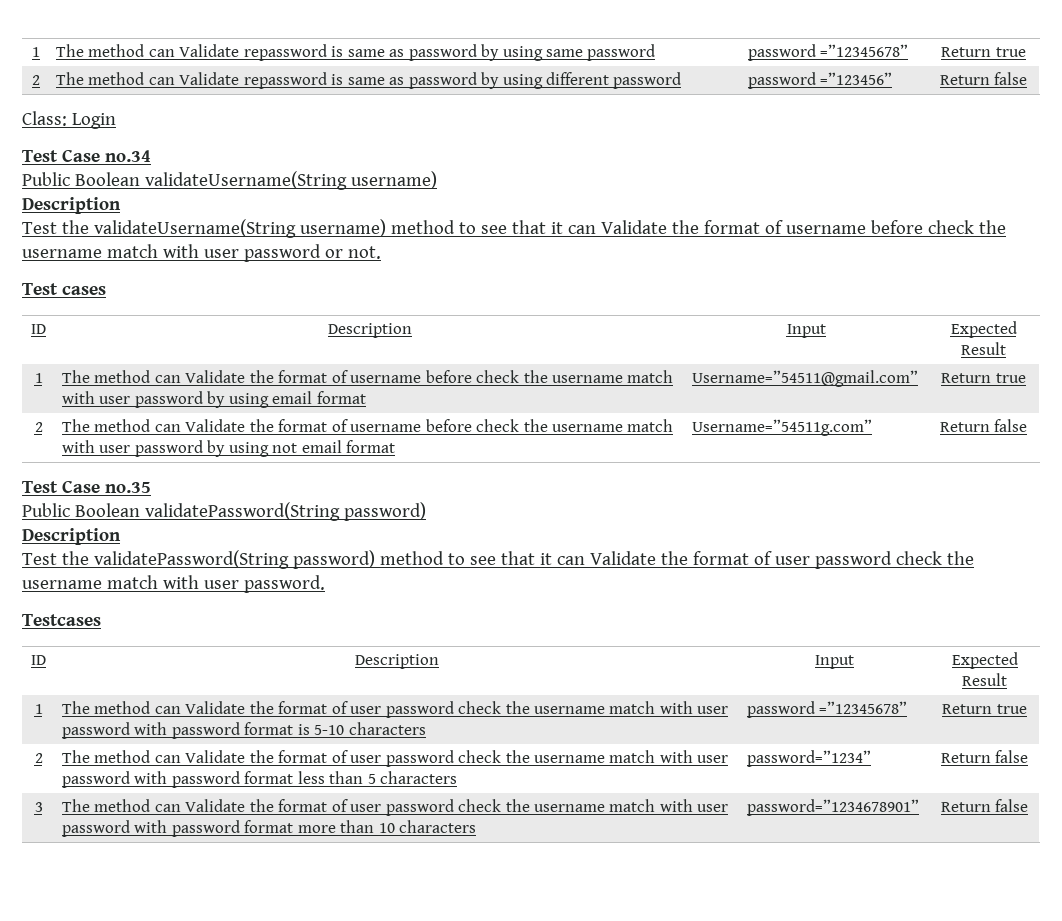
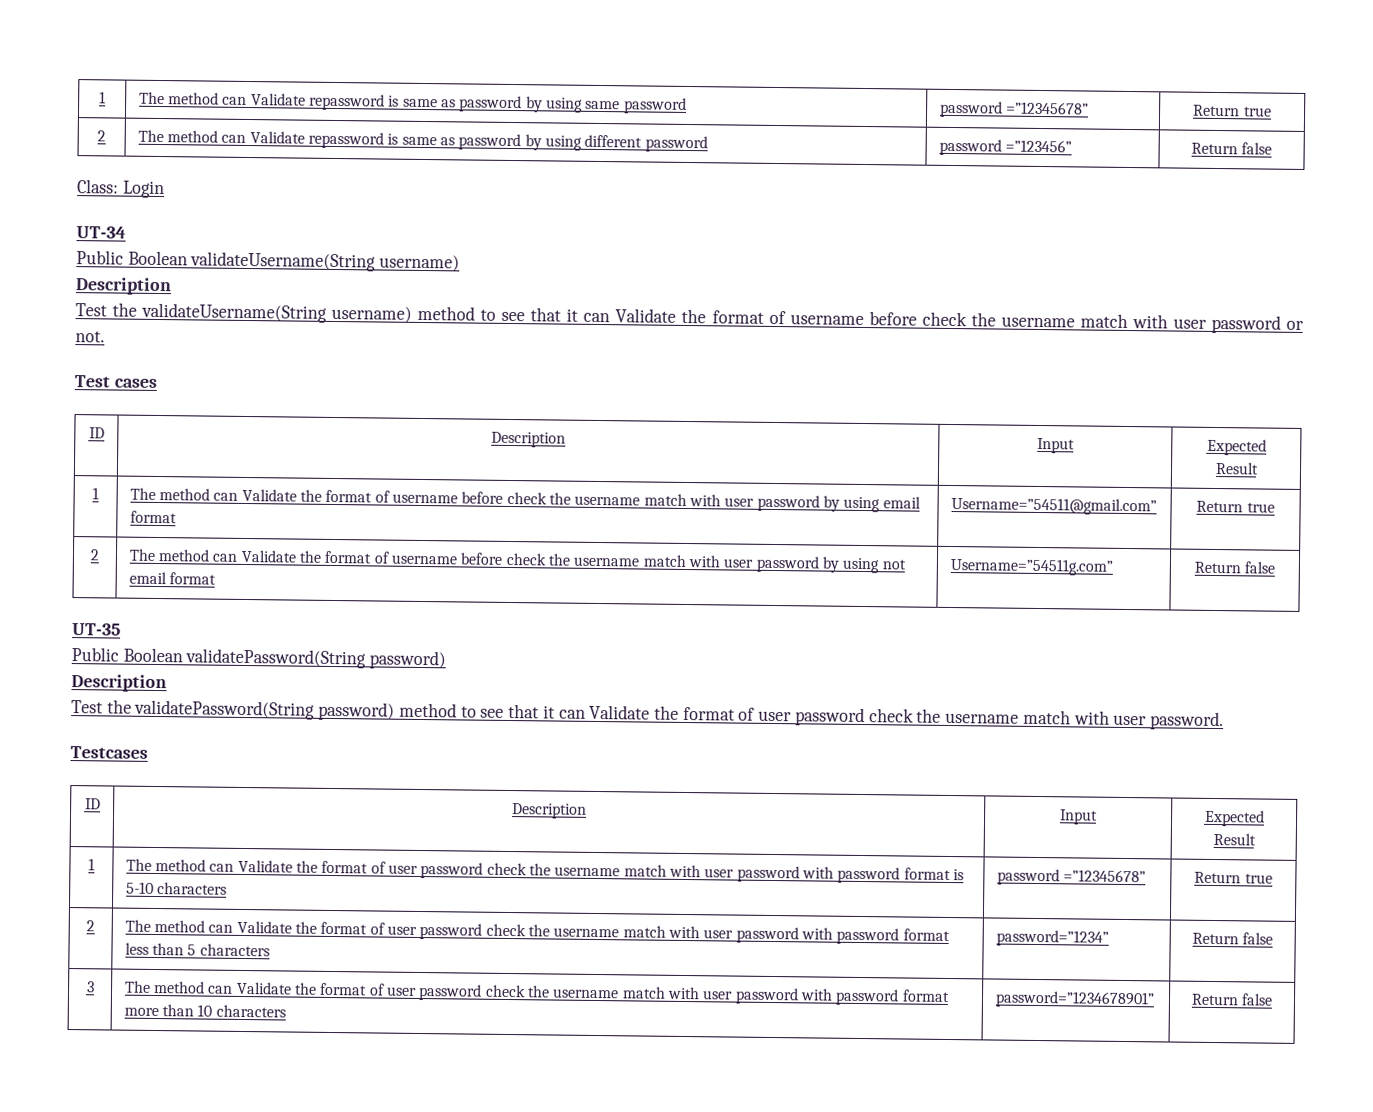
- Test Case no.34
+ UT-34
- Test Case no.35
+ UT-35

